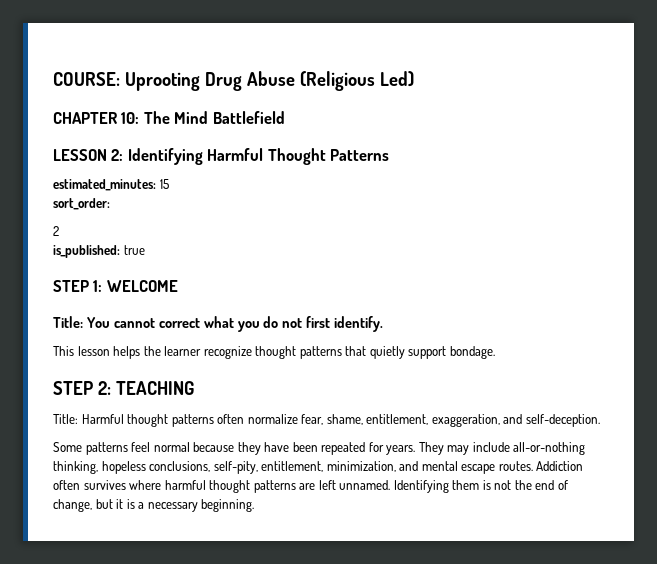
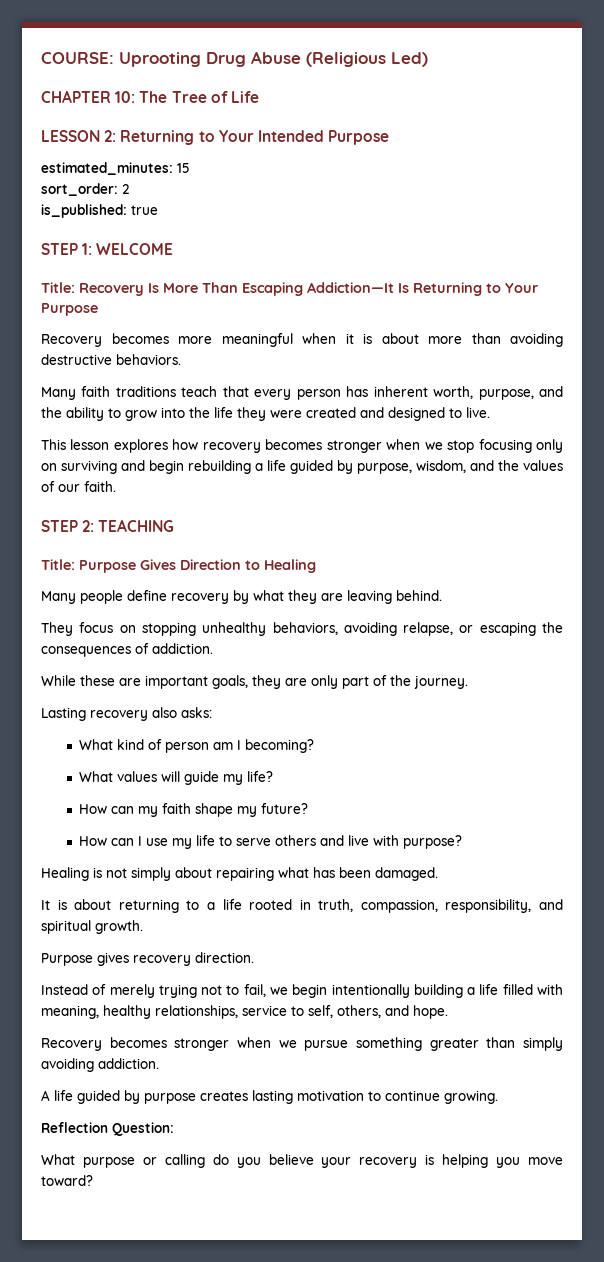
- CHAPTER 10: The Mind Battlefield
+ CHAPTER 10: The Tree of Life
- LESSON 2: Identifying Harmful Thought Patterns
+ LESSON 2: Returning to Your Intended Purpose
- sort_order:
- 2
+ sort_order: 2
- Title: You cannot correct what you do not first identify.
- This lesson helps the learner recognize thought patterns that quietly support bondage.
+ Title: Recovery Is More Than Escaping Addiction—It Is Returning to Your Purpose
+ Recovery becomes more meaningful when it is about more than avoiding destructive behaviors.
+ Many faith traditions teach that every person has inherent worth, purpose, and the ability to grow into the life they were created and designed to live.
+ This lesson explores how recovery becomes stronger when we stop focusing only on surviving and begin rebuilding a life guided by purpose, wisdom, and the values of our faith.
  STEP 2: TEACHING
- Title: Harmful thought patterns often normalize fear, shame, entitlement, exaggeration, and self-deception.
- Some patterns feel normal because they have been repeated for years. They may include all-or-nothing thinking, hopeless conclusions, self-pity, entitlement, minimization, and mental escape routes. Addiction often survives where harmful thought patterns are left unnamed. Identifying them is not the end of change, but it is a necessary beginning.
+ Title: Purpose Gives Direction to Healing
+ Many people define recovery by what they are leaving behind.
+ They focus on stopping unhealthy behaviors, avoiding relapse, or escaping the consequences of addiction.
+ While these are important goals, they are only part of the journey.
+ Lasting recovery also asks:
+ What kind of person am I becoming?
+ What values will guide my life?
+ How can my faith shape my future?
+ How can I use my life to serve others and live with purpose?
+ Healing is not simply about repairing what has been damaged.
+ It is about returning to a life rooted in truth, compassion, responsibility, and spiritual growth.
+ Purpose gives recovery direction.
+ Instead of merely trying not to fail, we begin intentionally building a life filled with meaning, healthy relationships, service to self, others, and hope.
+ Recovery becomes stronger when we pursue something greater than simply avoiding addiction.
+ A life guided by purpose creates lasting motivation to continue growing.
+ Reflection Question:
+ What purpose or calling do you believe your recovery is helping you move toward?

